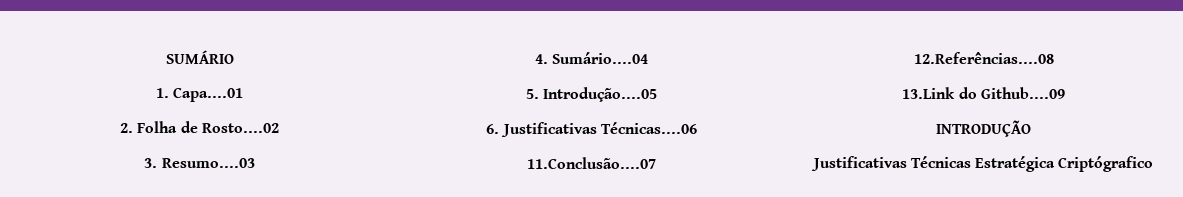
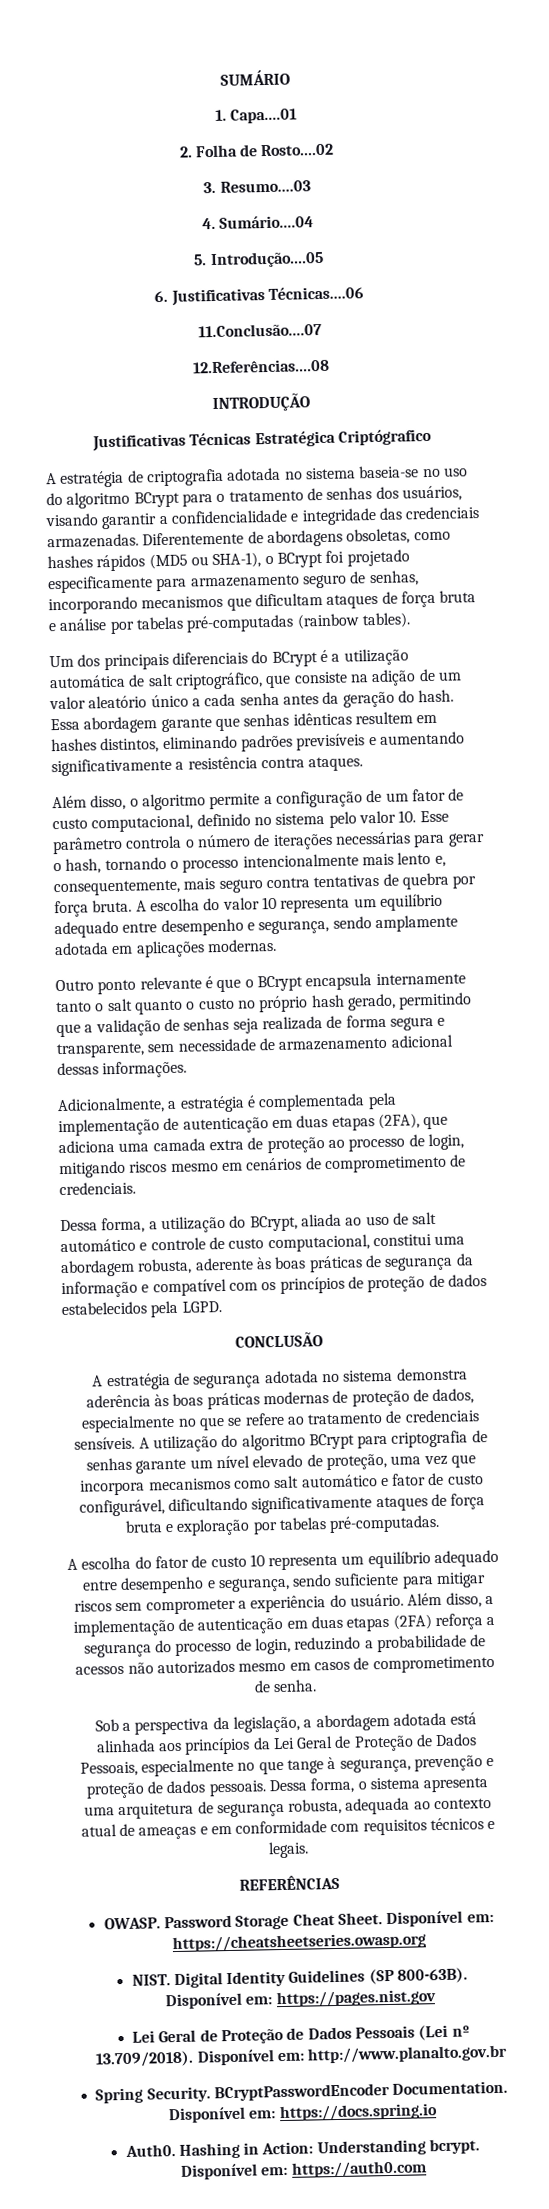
- 13.Link do Github....09
+ A estratégia de criptografia adotada no sistema baseia-se no uso do algoritmo BCrypt para o tratamento de senhas dos usuários, visando garantir a confidencialidade e integridade das credenciais armazenadas. Diferentemente de abordagens obsoletas, como hashes rápidos (MD5 ou SHA-1), o BCrypt foi projetado especificamente para armazenamento seguro de senhas, incorporando mecanismos que dificultam ataques de força bruta e análise por tabelas pré-computadas (rainbow tables).
+ Um dos principais diferenciais do BCrypt é a utilização automática de salt criptográfico, que consiste na adição de um valor aleatório único a cada senha antes da geração do hash. Essa abordagem garante que senhas idênticas resultem em hashes distintos, eliminando padrões previsíveis e aumentando significativamente a resistência contra ataques.
+ Além disso, o algoritmo permite a configuração de um fator de custo computacional, definido no sistema pelo valor 10. Esse parâmetro controla o número de iterações necessárias para gerar o hash, tornando o processo intencionalmente mais lento e, consequentemente, mais seguro contra tentativas de quebra por força bruta. A escolha do valor 10 representa um equilíbrio adequado entre desempenho e segurança, sendo amplamente adotada em aplicações modernas.
+ Outro ponto relevante é que o BCrypt encapsula internamente tanto o salt quanto o custo no próprio hash gerado, permitindo que a validação de senhas seja realizada de forma segura e transparente, sem necessidade de armazenamento adicional dessas informações.
+ Adicionalmente, a estratégia é complementada pela implementação de autenticação em duas etapas (2FA), que adiciona uma camada extra de proteção ao processo de login, mitigando riscos mesmo em cenários de comprometimento de credenciais.
+ Dessa forma, a utilização do BCrypt, aliada ao uso de salt automático e controle de custo computacional, constitui uma abordagem robusta, aderente às boas práticas de segurança da informação e compatível com os princípios de proteção de dados estabelecidos pela LGPD.
+ CONCLUSÃO
+ A estratégia de segurança adotada no sistema demonstra aderência às boas práticas modernas de proteção de dados, especialmente no que se refere ao tratamento de credenciais sensíveis. A utilização do algoritmo BCrypt para criptografia de senhas garante um nível elevado de proteção, uma vez que incorpora mecanismos como salt automático e fator de custo configurável, dificultando significativamente ataques de força bruta e exploração por tabelas pré-computadas.
+ A escolha do fator de custo 10 representa um equilíbrio adequado entre desempenho e segurança, sendo suficiente para mitigar riscos sem comprometer a experiência do usuário. Além disso, a implementação de autenticação em duas etapas (2FA) reforça a segurança do processo de login, reduzindo a probabilidade de acessos não autorizados mesmo em casos de comprometimento de senha.
+ Sob a perspectiva da legislação, a abordagem adotada está alinhada aos princípios da Lei Geral de Proteção de Dados Pessoais, especialmente no que tange à segurança, prevenção e proteção de dados pessoais. Dessa forma, o sistema apresenta uma arquitetura de segurança robusta, adequada ao contexto atual de ameaças e em conformidade com requisitos técnicos e legais.
+ REFERÊNCIAS
+ OWASP. Password Storage Cheat Sheet. Disponível em: https://cheatsheetseries.owasp.org
+ NIST. Digital Identity Guidelines (SP 800-63B). Disponível em: https://pages.nist.gov
+ Lei Geral de Proteção de Dados Pessoais (Lei nº 13.709/2018). Disponível em: http://www.planalto.gov.br
+ Spring Security. BCryptPasswordEncoder Documentation. Disponível em: https://docs.spring.io
+ Auth0. Hashing in Action: Understanding bcrypt. Disponível em: https://auth0.com

